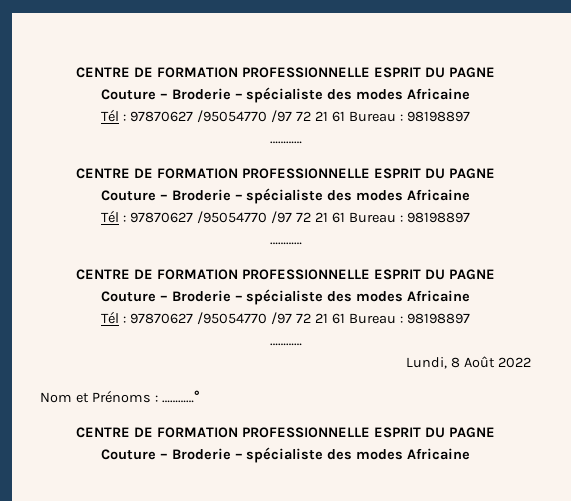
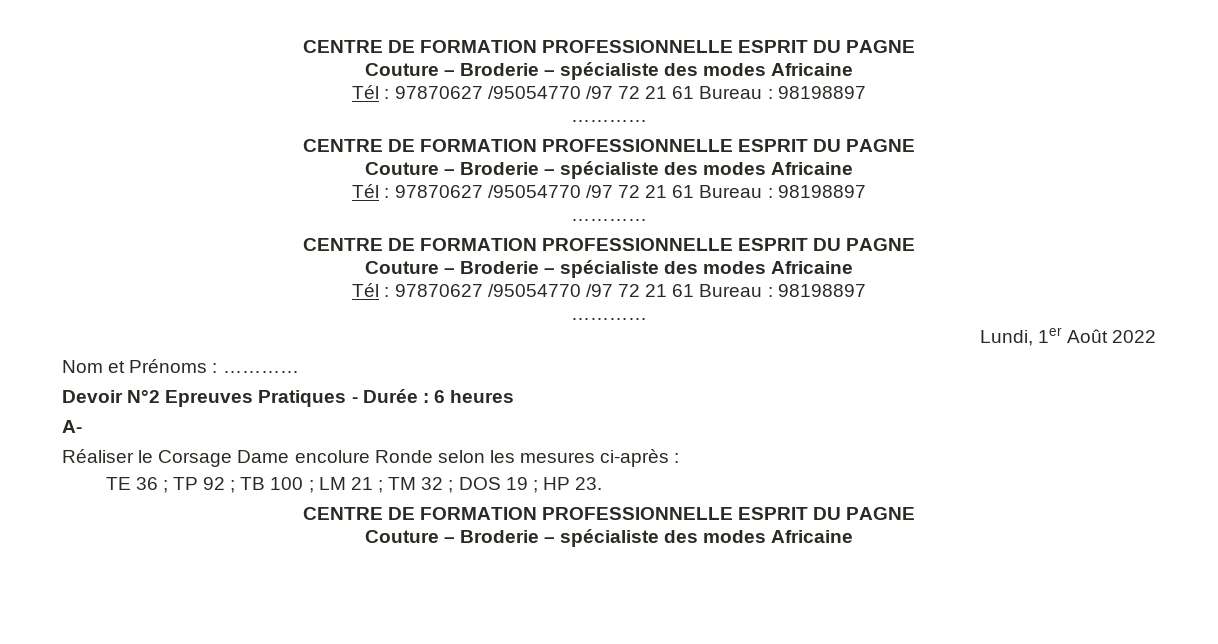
- Lundi, 8 Août 2022
+ Lundi, 1er Août 2022
- Nom et Prénoms : …………°
+ Nom et Prénoms : …………
+ Devoir N°2 Epreuves Pratiques - Durée : 6 heures
+ A-
+ Réaliser le Corsage Dame encolure Ronde selon les mesures ci-après :
+ TE 36 ; TP 92 ; TB 100 ; LM 21 ; TM 32 ; DOS 19 ; HP 23.

